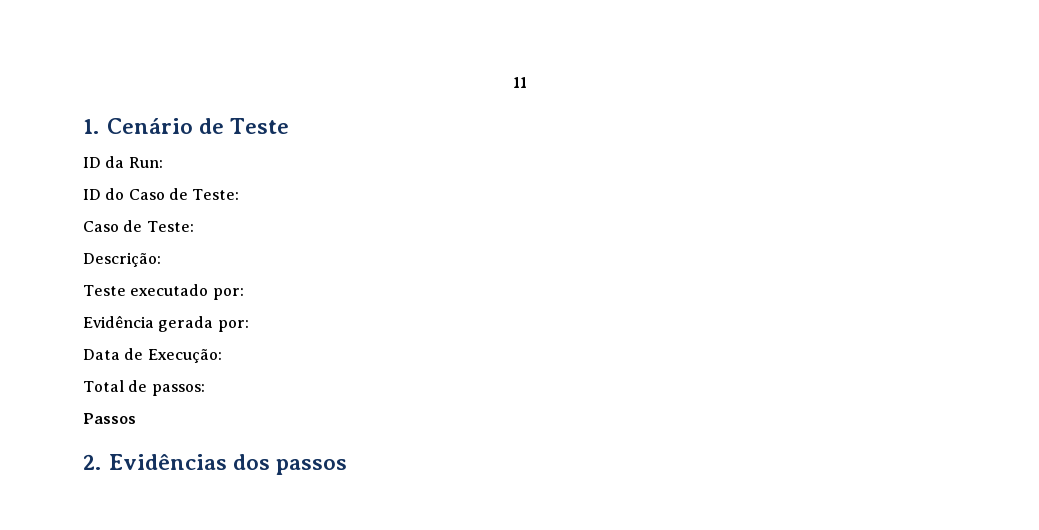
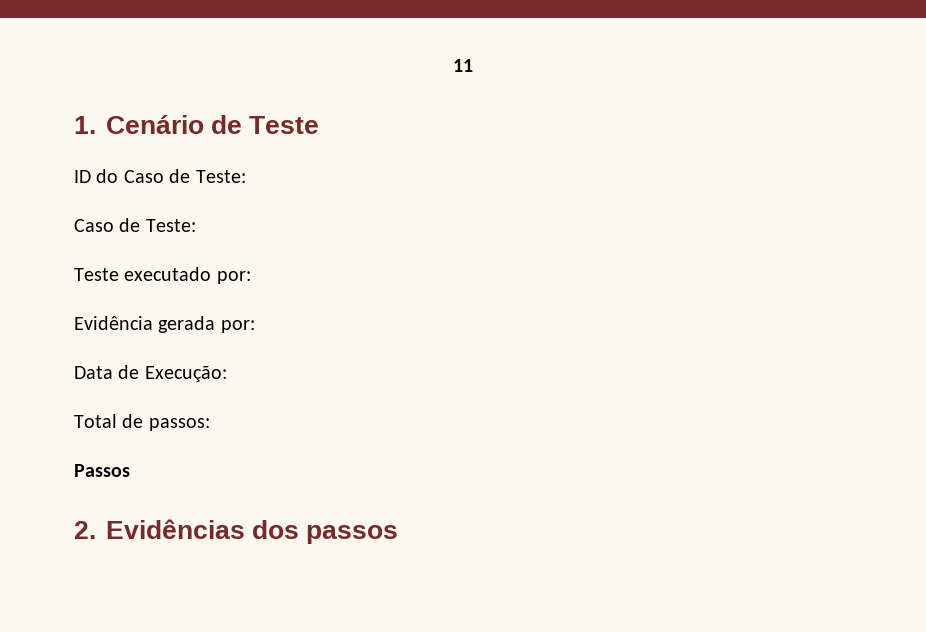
- ID da Run:
- Descrição:

